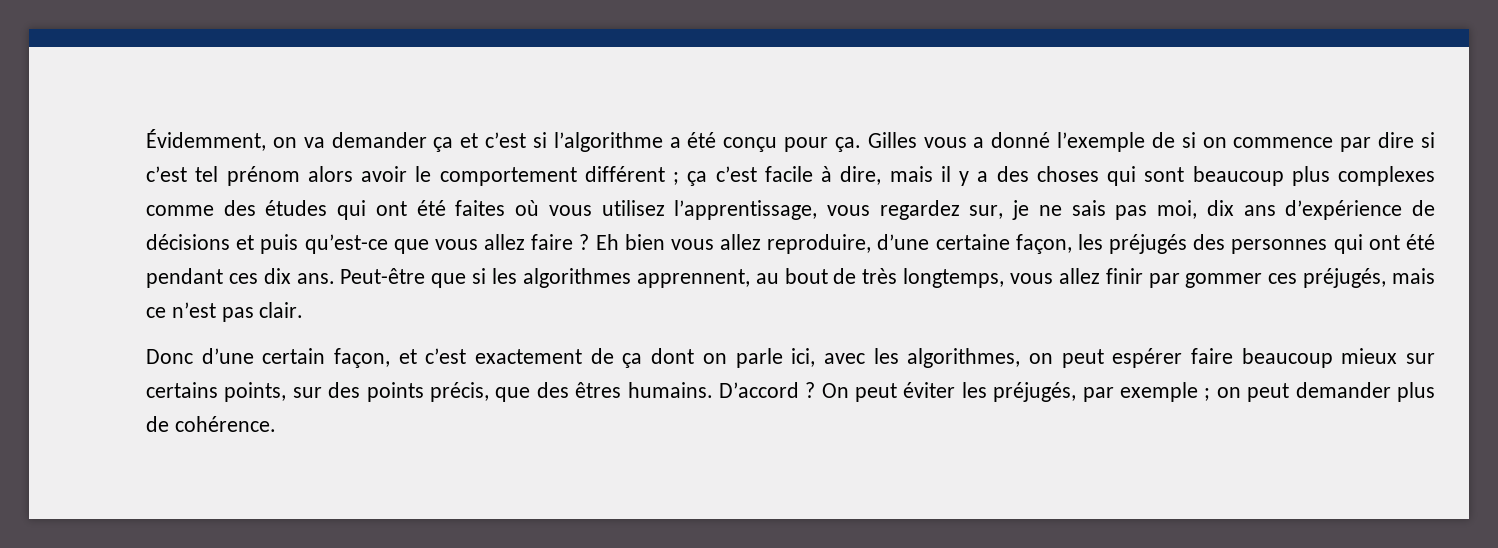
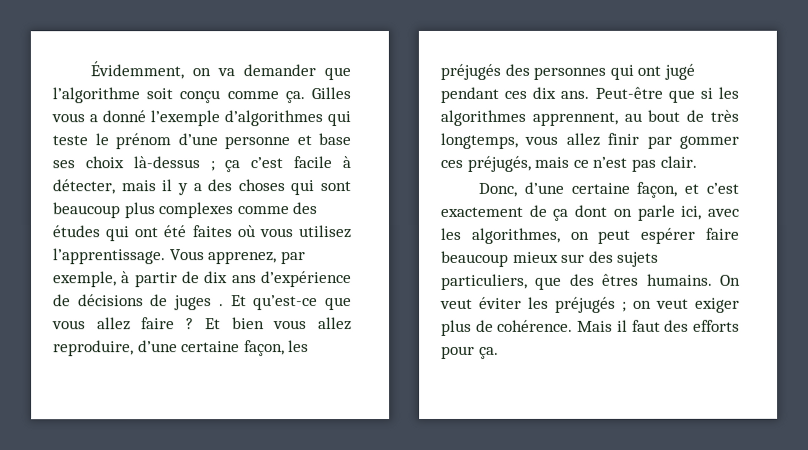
- Évidemment, on va demander ça et c’est si l’algorithme a été conçu pour ça.
+ Évidemment, on va demander que l’algorithme soit conçu comme ça.
- Gilles vous a donné l’exemple de si on commence par dire si c’est tel prénom alors avoir le comportement différent ; ça c’est facile à dire, mais il y a des choses qui sont beaucoup plus complexes comme des études qui ont été faites où vous utilisez l’apprentissage, vous regardez sur, je ne sais pas moi, dix ans d’expérience de décisions et puis qu’est-ce que vous allez faire ?
+ Gilles vous a donné l’exemple d’algorithmes qui teste le prénom d’une personne et base ses choix là-dessus ; ça c’est facile à détecter, mais il y a des choses qui sont beaucoup plus complexes comme des études qui ont été faites où vous utilisez l’apprentissage. Vous apprenez, par exemple, à partir de dix ans d’expérience de décisions de juges . Et qu’est-ce que vous allez faire ?
- Eh bien vous allez reproduire, d’une certaine façon, les préjugés des personnes qui ont été pendant ces dix ans.
+ Et bien vous allez reproduire, d’une certaine façon, les préjugés des personnes qui ont jugé pendant ces dix ans.
- Donc d’une certain façon, et c’est exactement de ça dont on parle ici, avec les algorithmes, on peut espérer faire beaucoup mieux sur certains points, sur des points précis, que des êtres humains. D’accord ? On peut éviter les préjugés, par exemple ; on peut demander plus de cohérence.
+ Donc, d’une certaine façon, et c’est exactement de ça dont on parle ici, avec les algorithmes, on peut espérer faire beaucoup mieux sur des sujets particuliers, que des êtres humains. On veut éviter les préjugés ; on veut exiger plus de cohérence. Mais il faut des efforts pour ça.

